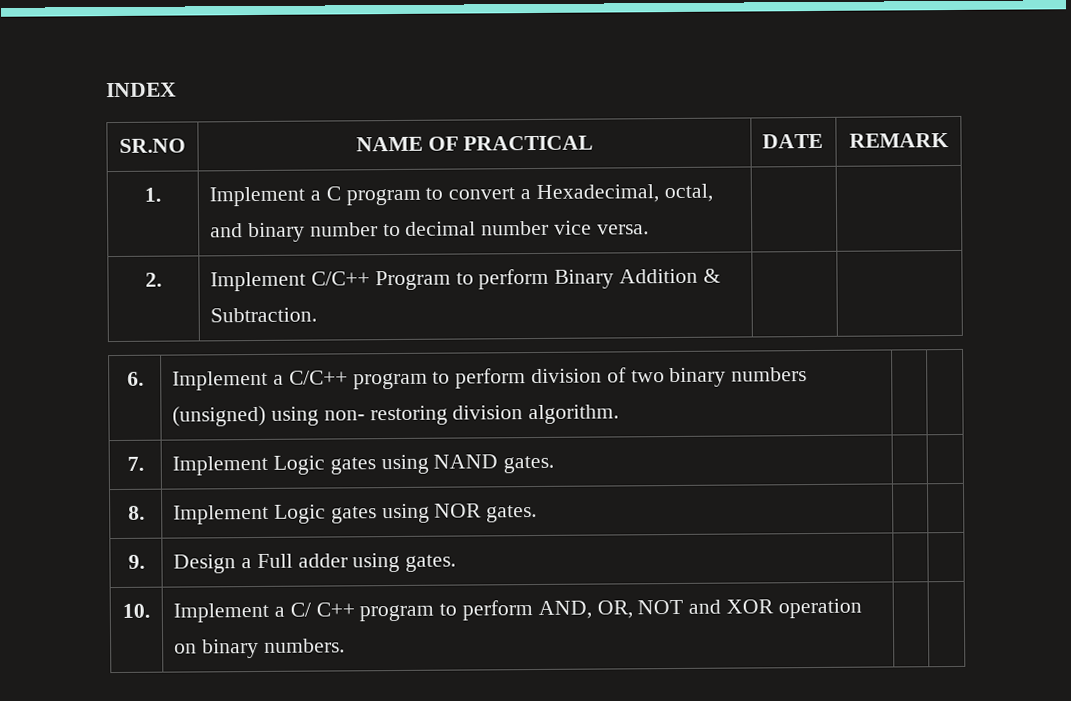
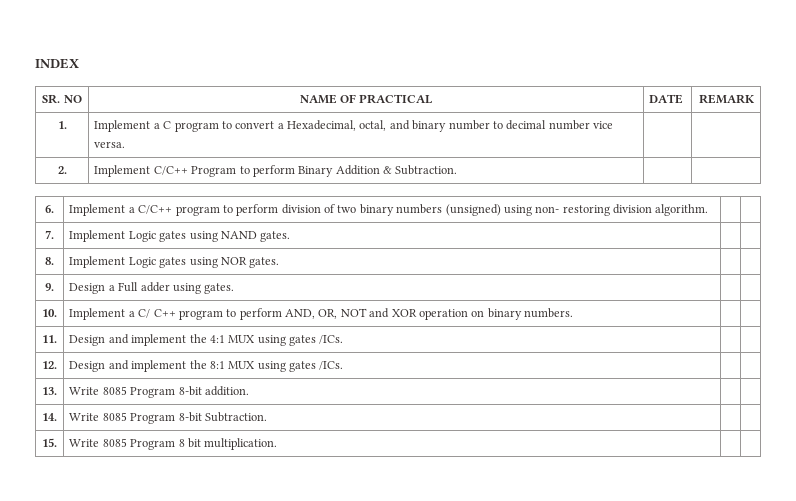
- SR.NO | NAME OF PRACTICAL | DATE | REMARK
+ SR. NO | NAME OF PRACTICAL | DATE | REMARK
+ 11. | Design and implement the 4:1 MUX using gates /ICs. | |
+ 12. | Design and implement the 8:1 MUX using gates /ICs. | |
+ 13. | Write 8085 Program 8-bit addition. | |
+ 14. | Write 8085 Program 8-bit Subtraction. | |
+ 15. | Write 8085 Program 8 bit multiplication. | |

